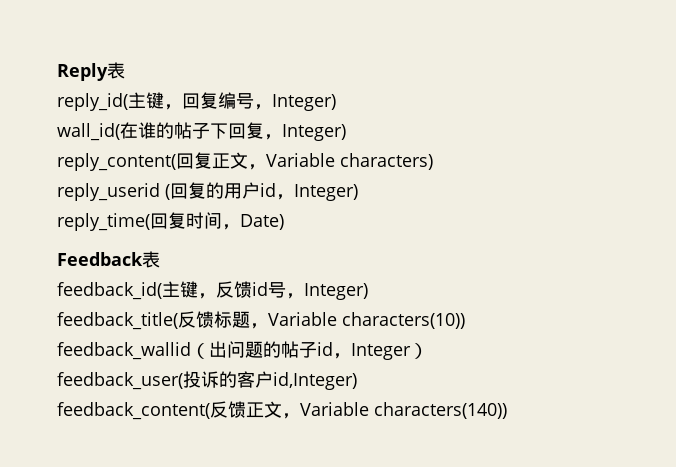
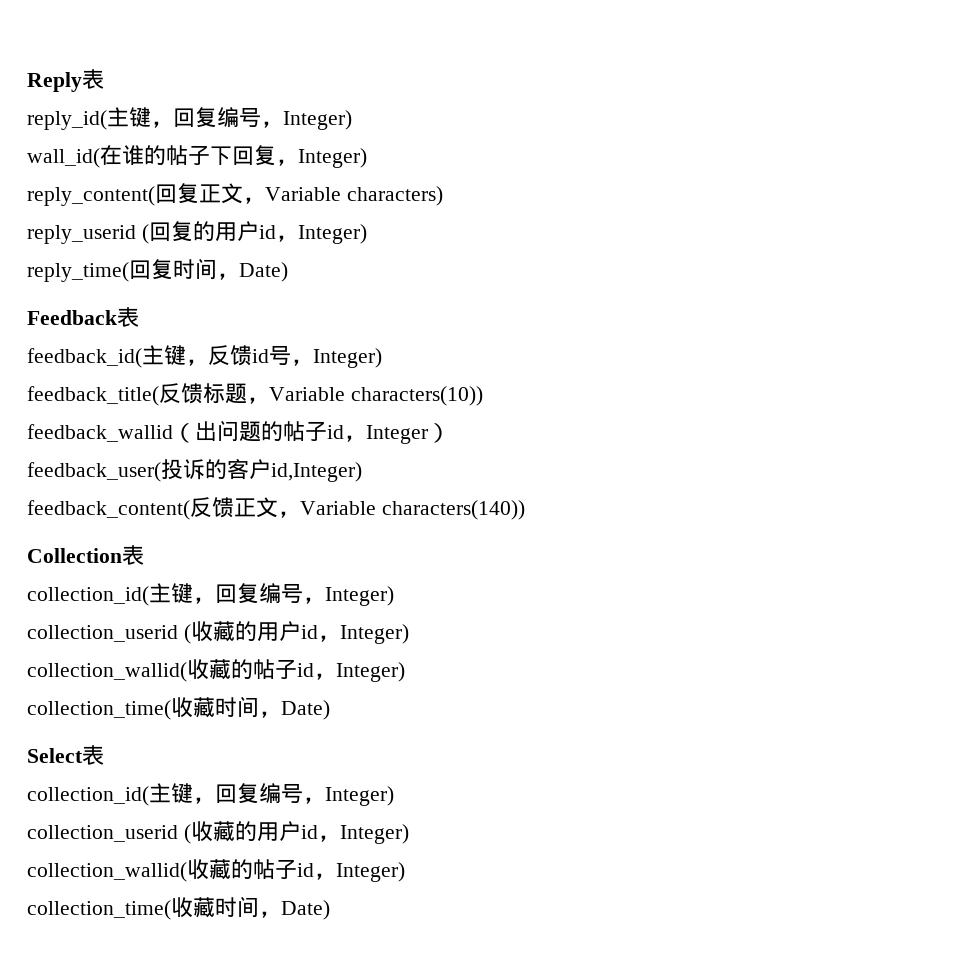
+ Collection表
+ collection_id(主键，回复编号，Integer)
+ collection_userid (收藏的用户id，Integer)
+ collection_wallid(收藏的帖子id，Integer)
+ collection_time(收藏时间，Date)
+ Select表
+ collection_id(主键，回复编号，Integer)
+ collection_userid (收藏的用户id，Integer)
+ collection_wallid(收藏的帖子id，Integer)
+ collection_time(收藏时间，Date)

